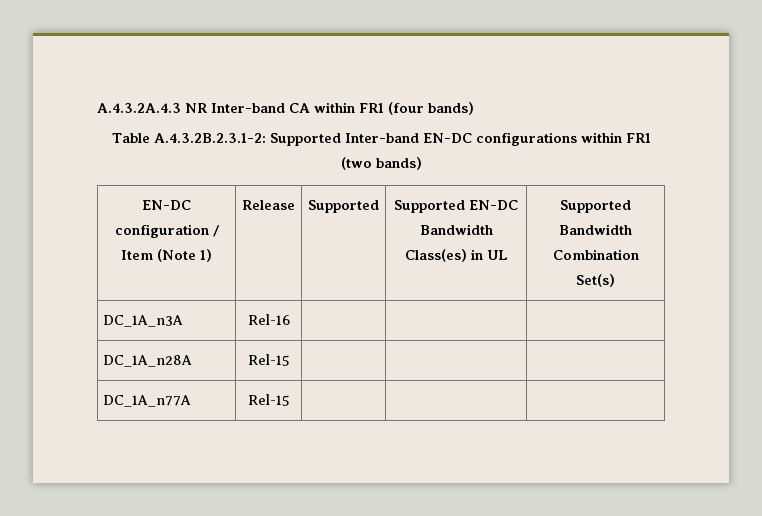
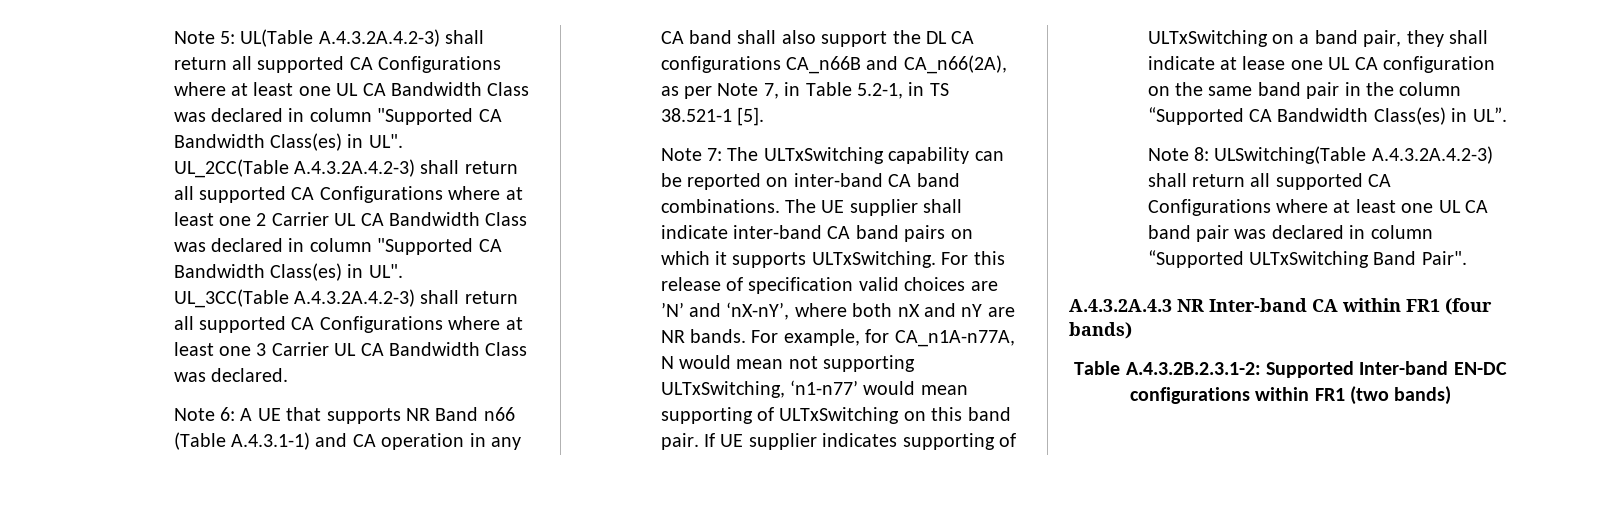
+ Note 5: UL(Table A.4.3.2A.4.2-3) shall return all supported CA Configurations where at least one UL CA Bandwidth Class was declared in column "Supported CA Bandwidth Class(es) in UL".
+ UL_2CC(Table A.4.3.2A.4.2-3) shall return all supported CA Configurations where at least one 2 Carrier UL CA Bandwidth Class was declared in column "Supported CA Bandwidth Class(es) in UL".
+ UL_3CC(Table A.4.3.2A.4.2-3) shall return all supported CA Configurations where at least one 3 Carrier UL CA Bandwidth Class was declared.
+ Note 6: A UE that supports NR Band n66 (Table A.4.3.1-1) and CA operation in any CA band shall also support the DL CA configurations CA_n66B and CA_n66(2A), as per Note 7, in Table 5.2-1, in TS 38.521-1 [5].
+ Note 7: The ULTxSwitching capability can be reported on inter-band CA band combinations. The UE supplier shall indicate inter-band CA band pairs on which it supports ULTxSwitching. For this release of specification valid choices are ’N’ and ‘nX-nY’, where both nX and nY are NR bands. For example, for CA_n1A-n77A, N would mean not supporting ULTxSwitching, ‘n1-n77’ would mean supporting of ULTxSwitching on this band pair. If UE supplier indicates supporting of ULTxSwitching on a band pair, they shall indicate at lease one UL CA configuration on the same band pair in the column “Supported CA Bandwidth Class(es) in UL”.
+ Note 8: ULSwitching(Table A.4.3.2A.4.2-3) shall return all supported CA Configurations where at least one UL CA band pair was declared in column “Supported ULTxSwitching Band Pair".
- EN-DC configuration / Item (Note 1) | Release | Supported | Supported EN-DC Bandwidth Class(es) in UL | Supported Bandwidth Combination Set(s)
- DC_1A_n3A | Rel-16 | | |
- DC_1A_n28A | Rel-15 | | |
- DC_1A_n77A | Rel-15 | | |

